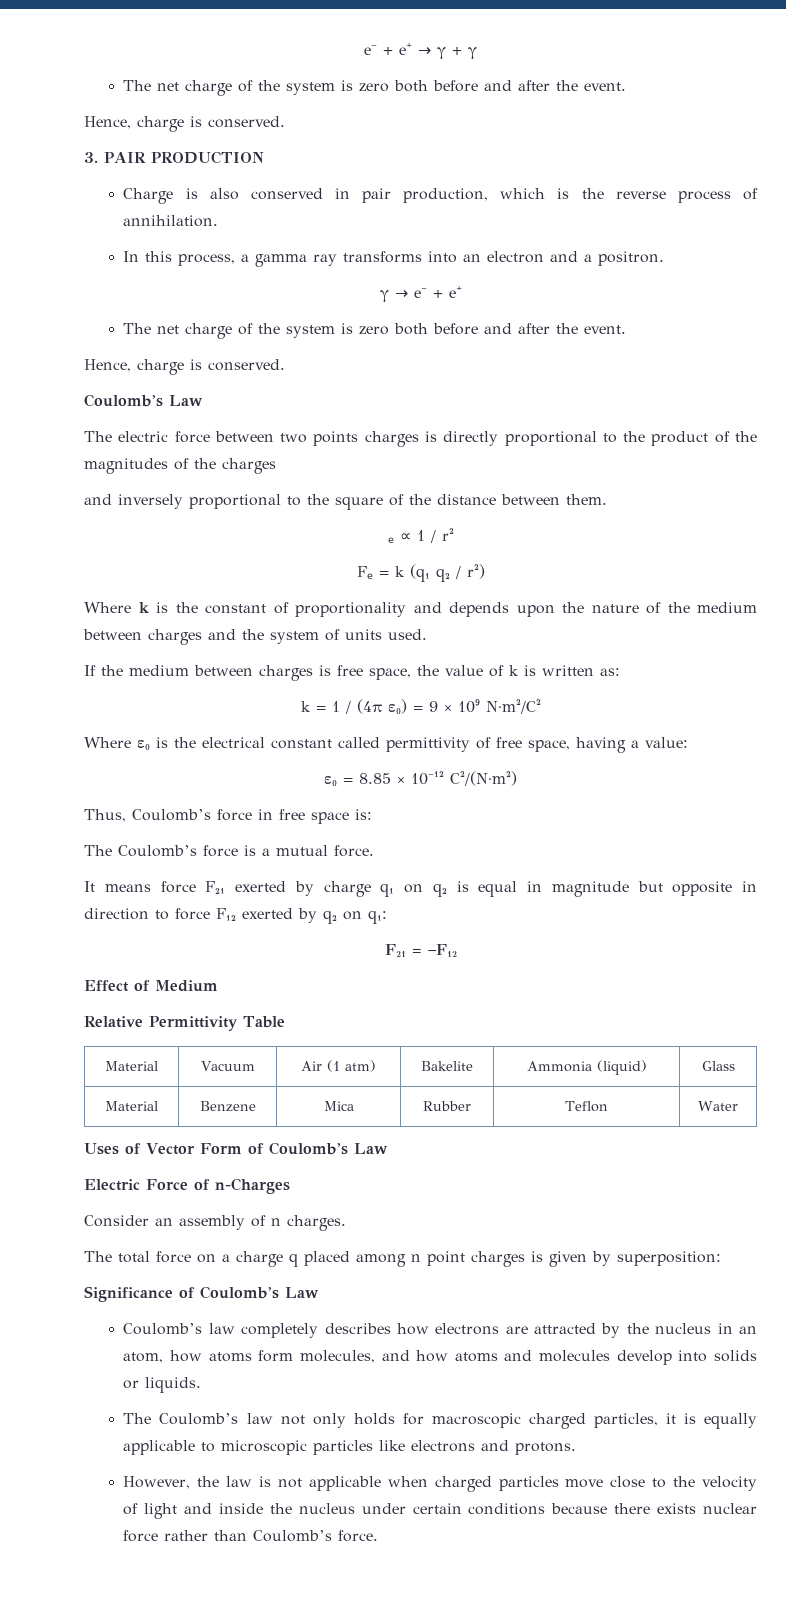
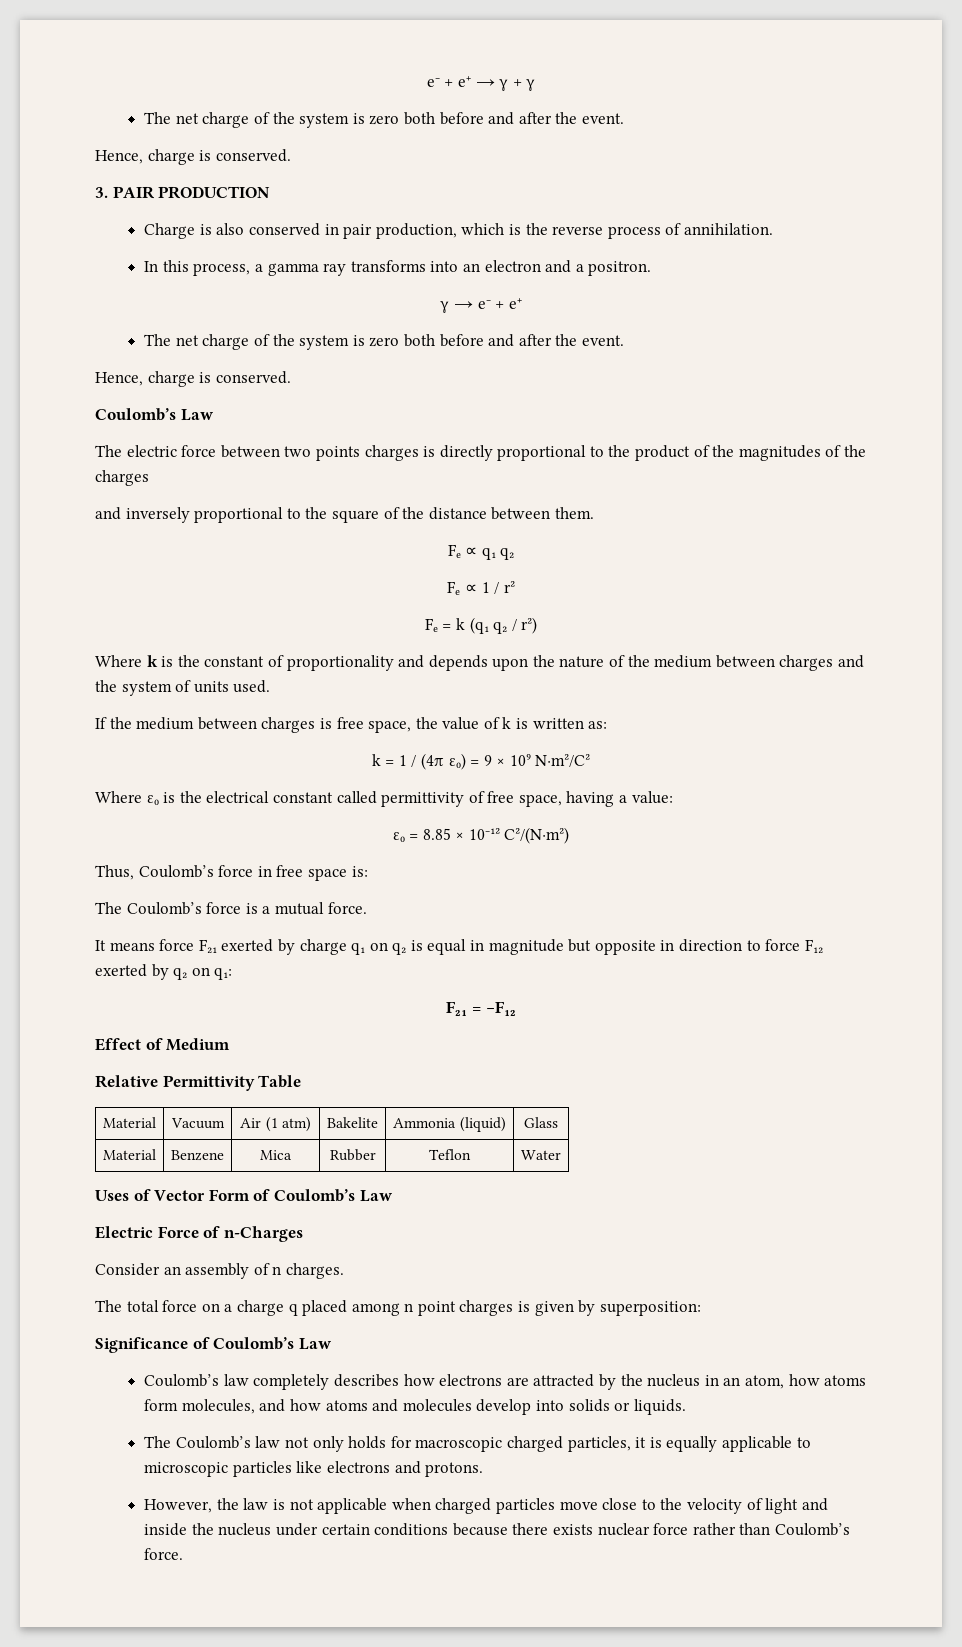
- ₑ ∝ 1 / r²
+ Fₑ ∝ q₁ q₂
+ Fₑ ∝ 1 / r²

